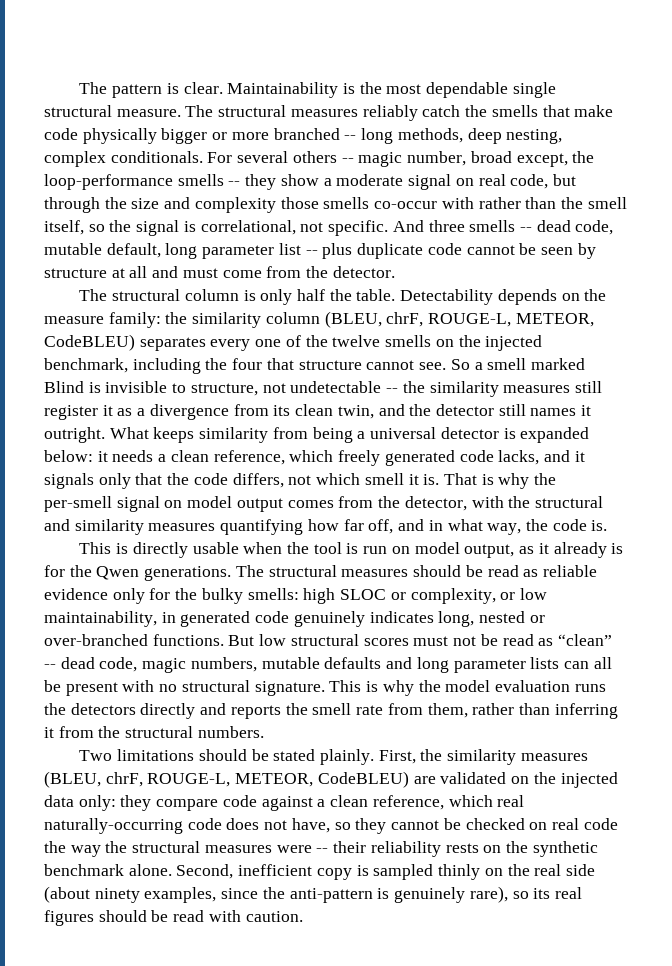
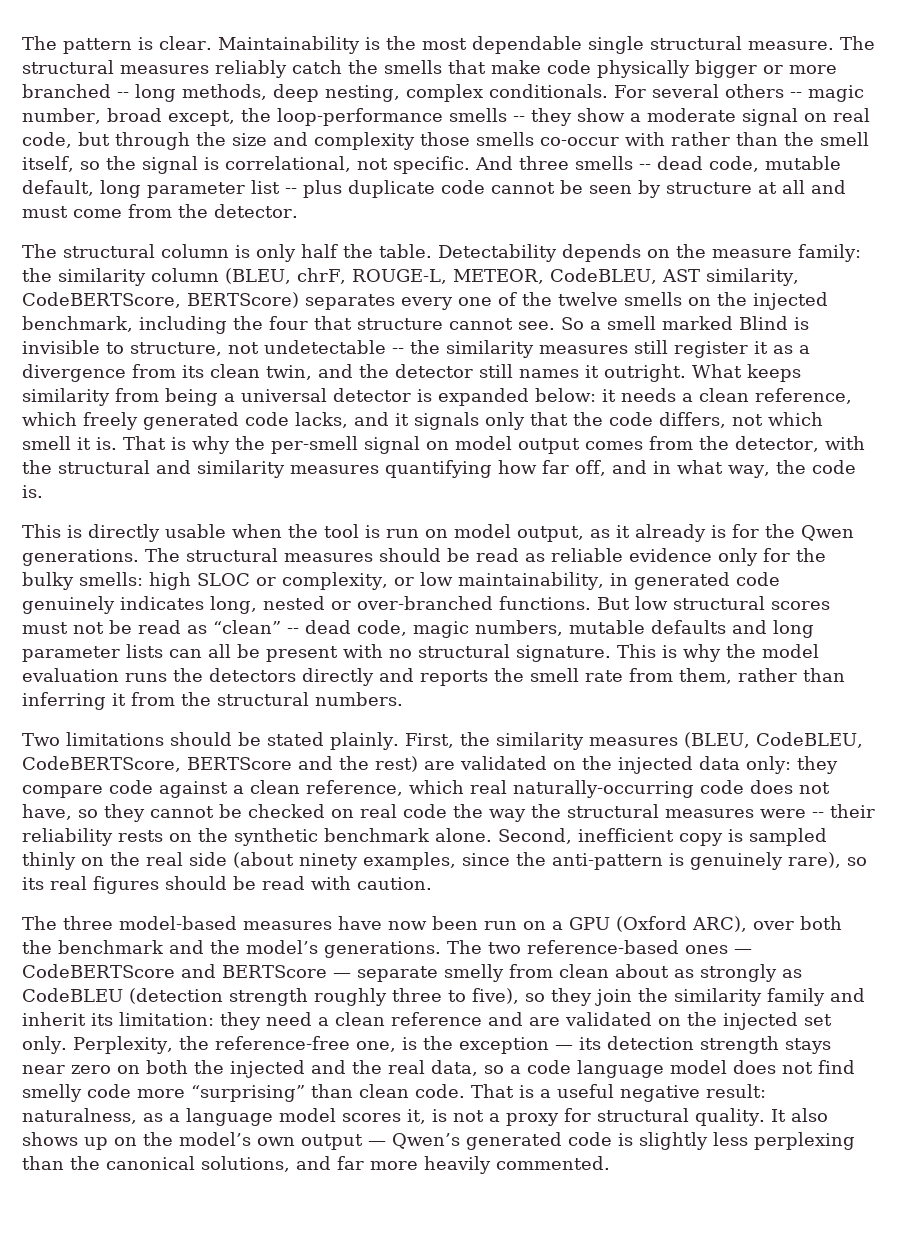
- Detectability depends on the measure family: the similarity column (BLEU, chrF, ROUGE-L, METEOR, CodeBLEU) separates every one of the twelve smells on the injected benchmark, including the four that structure cannot see.
+ Detectability depends on the measure family: the similarity column (BLEU, chrF, ROUGE-L, METEOR, CodeBLEU, AST similarity, CodeBERTScore, BERTScore) separates every one of the twelve smells on the injected benchmark, including the four that structure cannot see.
- First, the similarity measures (BLEU, chrF, ROUGE-L, METEOR, CodeBLEU) are validated on the injected data only: they compare code against a clean reference, which real naturally-occurring code does not have, so they cannot be checked on real code the way the structural measures were -- their reliability rests on the synthetic benchmark alone.
+ First, the similarity measures (BLEU, CodeBLEU, CodeBERTScore, BERTScore and the rest) are validated on the injected data only: they compare code against a clean reference, which real naturally-occurring code does not have, so they cannot be checked on real code the way the structural measures were -- their reliability rests on the synthetic benchmark alone.
+ The three model-based measures have now been run on a GPU (Oxford ARC), over both the benchmark and the model’s generations. The two reference-based ones — CodeBERTScore and BERTScore — separate smelly from clean about as strongly as CodeBLEU (detection strength roughly three to five), so they join the similarity family and inherit its limitation: they need a clean reference and are validated on the injected set only. Perplexity, the reference-free one, is the exception — its detection strength stays near zero on both the injected and the real data, so a code language model does not find smelly code more “surprising” than clean code. That is a useful negative result: naturalness, as a language model scores it, is not a proxy for structural quality. It also shows up on the model’s own output — Qwen’s generated code is slightly less perplexing than the canonical solutions, and far more heavily commented.

